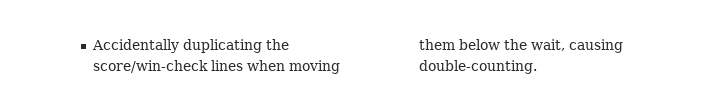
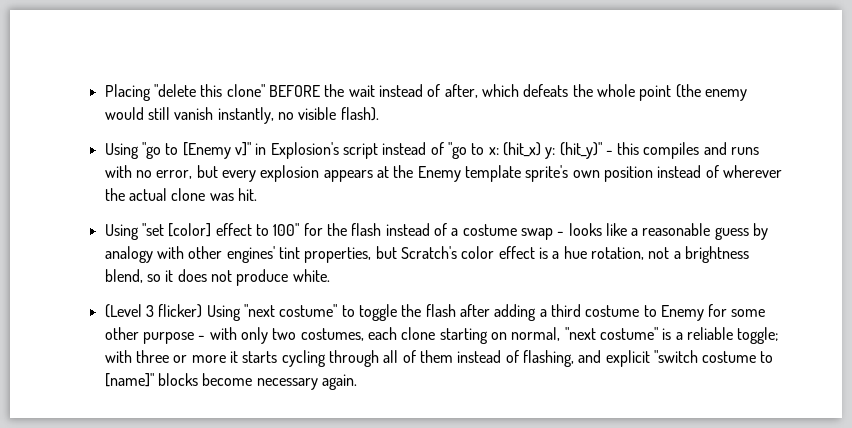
- Accidentally duplicating the score/win-check lines when moving them below the wait, causing double-counting.
+ Placing "delete this clone" BEFORE the wait instead of after, which defeats the whole point (the enemy would still vanish instantly, no visible flash).
+ Using "go to [Enemy v]" in Explosion's script instead of "go to x: (hit_x) y: (hit_y)" - this compiles and runs with no error, but every explosion appears at the Enemy template sprite's own position instead of wherever the actual clone was hit.
+ Using "set [color] effect to 100" for the flash instead of a costume swap - looks like a reasonable guess by analogy with other engines' tint properties, but Scratch's color effect is a hue rotation, not a brightness blend, so it does not produce white.
+ (Level 3 flicker) Using "next costume" to toggle the flash after adding a third costume to Enemy for some other purpose - with only two costumes, each clone starting on normal, "next costume" is a reliable toggle; with three or more it starts cycling through all of them instead of flashing, and explicit "switch costume to [name]" blocks become necessary again.

